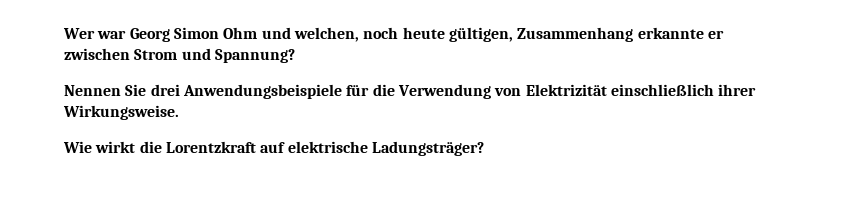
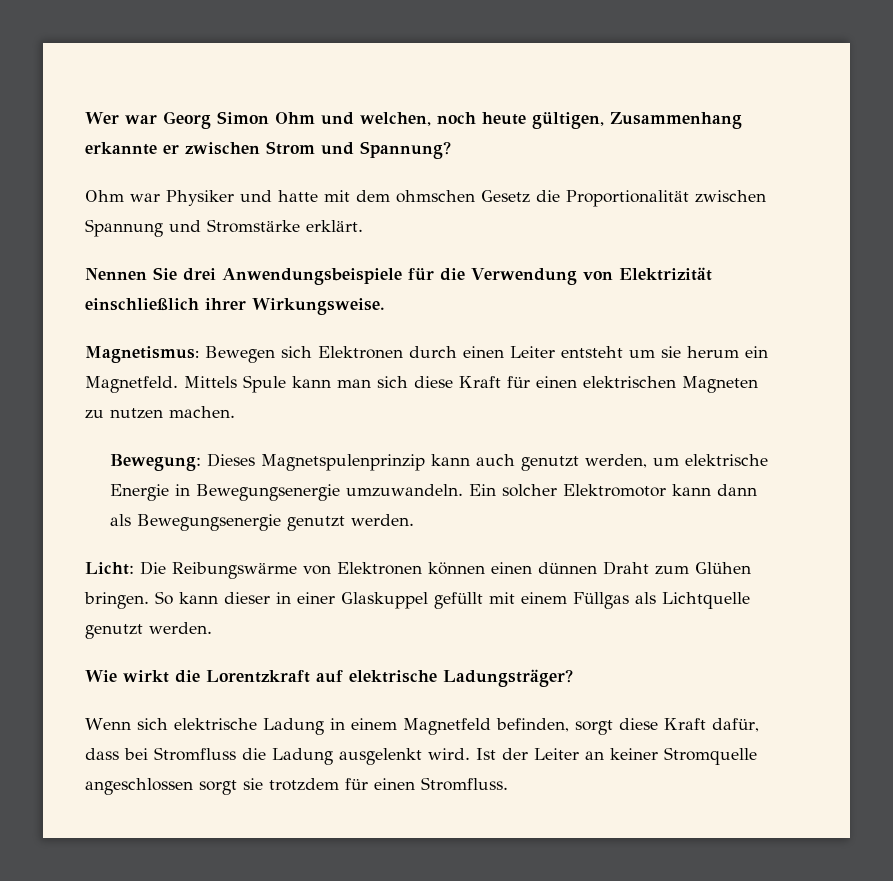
+ Ohm war Physiker und hatte mit dem ohmschen Gesetz die Proportionalität zwischen Spannung und Stromstärke erklärt.
+ Magnetismus: Bewegen sich Elektronen durch einen Leiter entsteht um sie herum ein Magnetfeld. Mittels Spule kann man sich diese Kraft für einen elektrischen Magneten zu nutzen machen.
+ Bewegung: Dieses Magnetspulenprinzip kann auch genutzt werden, um elektrische Energie in Bewegungsenergie umzuwandeln. Ein solcher Elektromotor kann dann als Bewegungsenergie genutzt werden.
+ Licht: Die Reibungswärme von Elektronen können einen dünnen Draht zum Glühen bringen. So kann dieser in einer Glaskuppel gefüllt mit einem Füllgas als Lichtquelle genutzt werden.
+ Wenn sich elektrische Ladung in einem Magnetfeld befinden, sorgt diese Kraft dafür, dass bei Stromfluss die Ladung ausgelenkt wird. Ist der Leiter an keiner Stromquelle angeschlossen sorgt sie trotzdem für einen Stromfluss.

